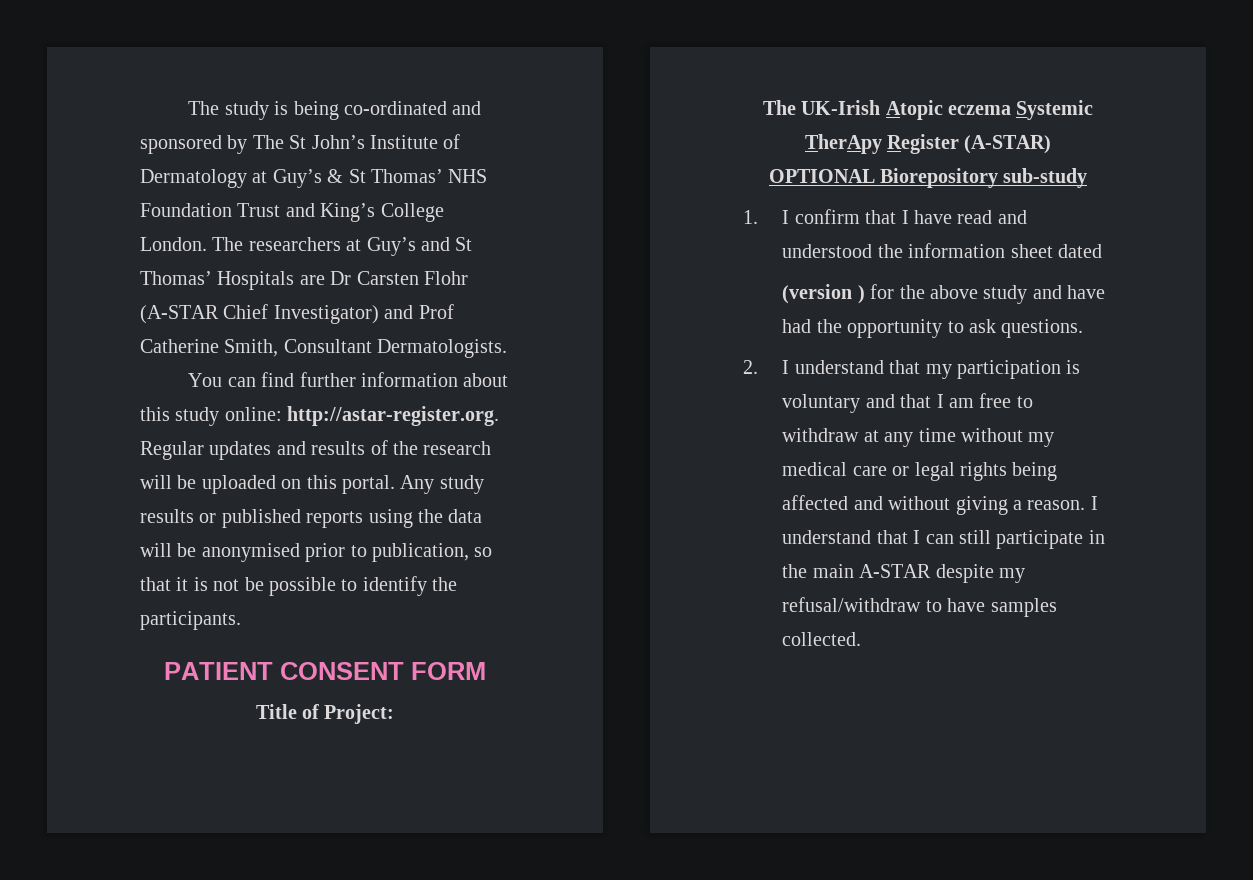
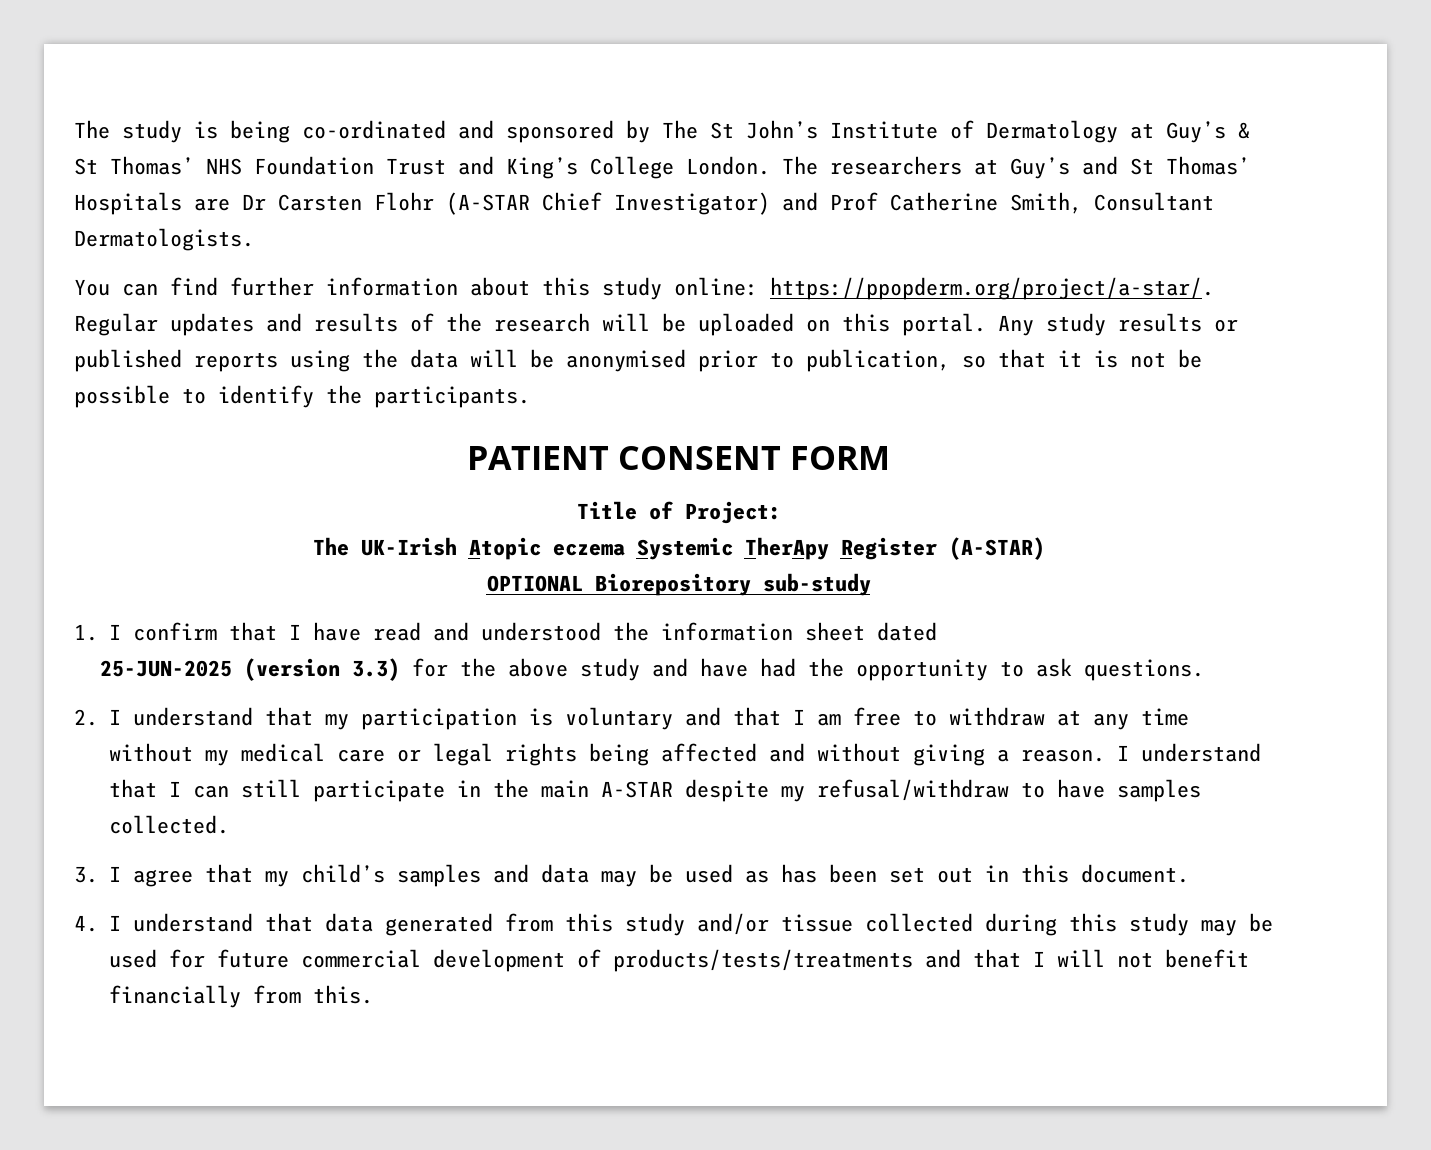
- You can find further information about this study online: http://astar-register.org. Regular updates and results of the research will be uploaded on this portal.
+ You can find further information about this study online: https://ppopderm.org/project/a-star/. Regular updates and results of the research will be uploaded on this portal.
- (version ) for the above study and have had the opportunity to ask questions.
+ 25-JUN-2025 (version 3.3) for the above study and have had the opportunity to ask questions.
+ 3. I agree that my child’s samples and data may be used as has been set out in this document.
+ 4. I understand that data generated from this study and/or tissue collected during this study may be used for future commercial development of products/tests/treatments and that I will not benefit financially from this.

